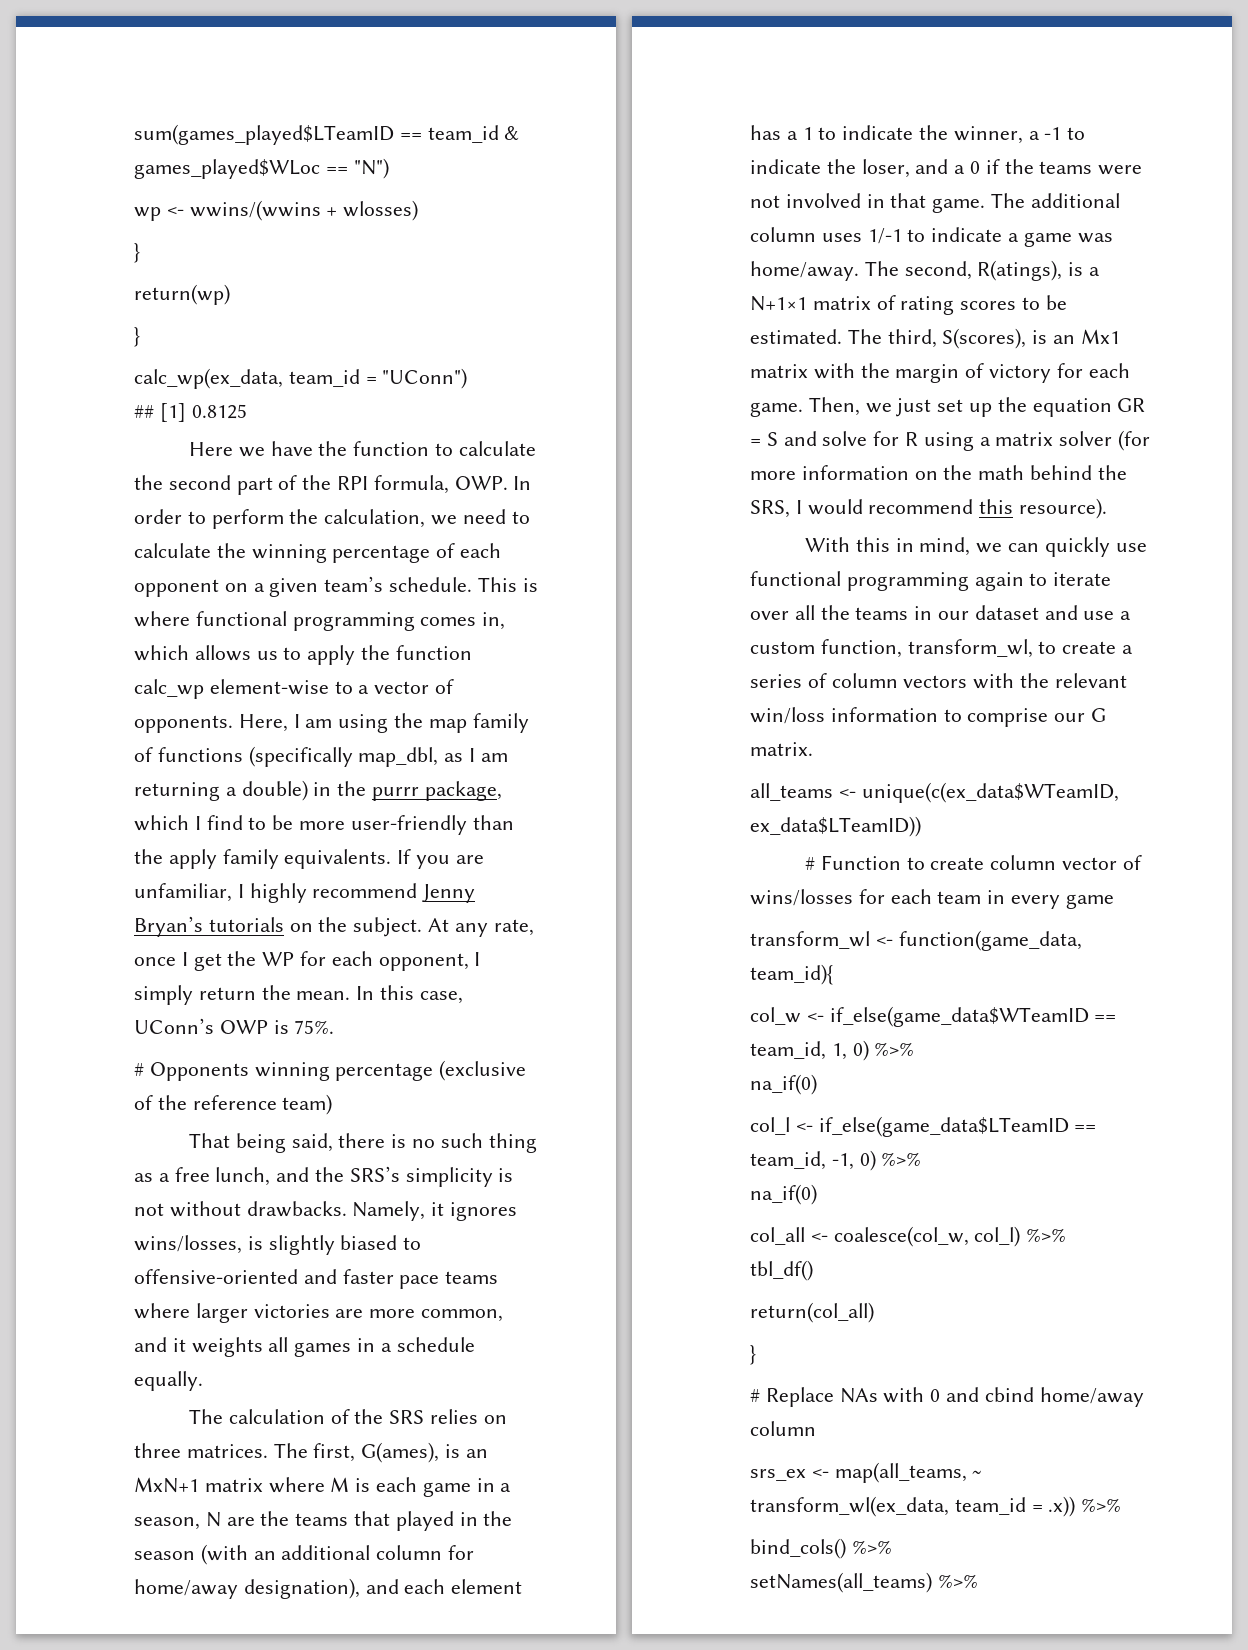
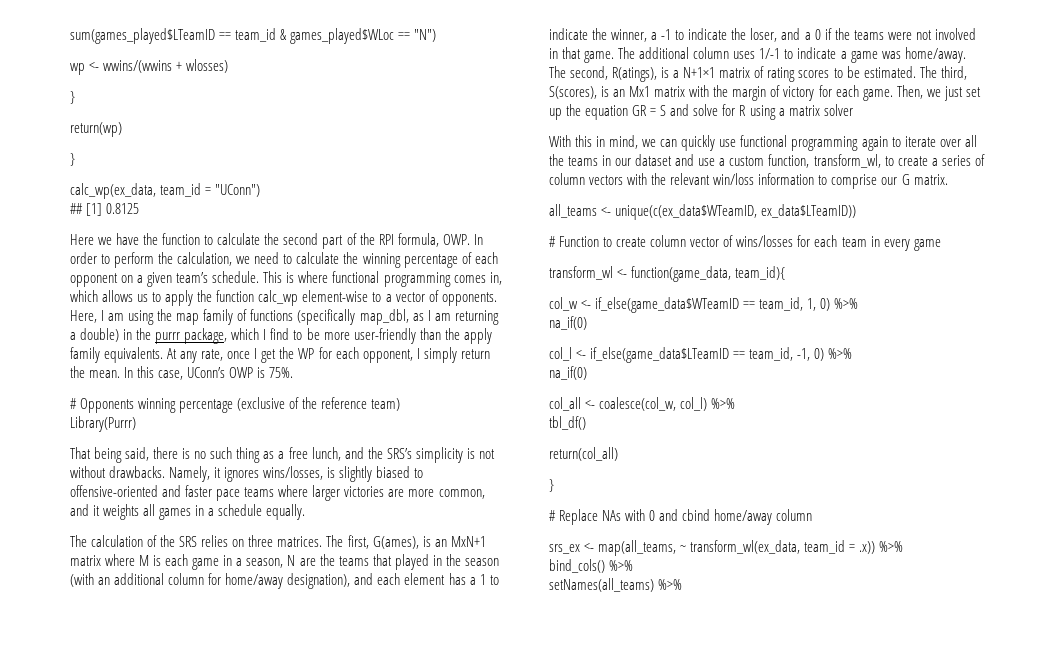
- If you are unfamiliar, I highly recommend Jenny Bryan’s tutorials on the subject.
+ Library(Purrr)
- Then, we just set up the equation GR = S and solve for R using a matrix solver (for more information on the math behind the SRS, I would recommend this resource).
+ Then, we just set up the equation GR = S and solve for R using a matrix solver

